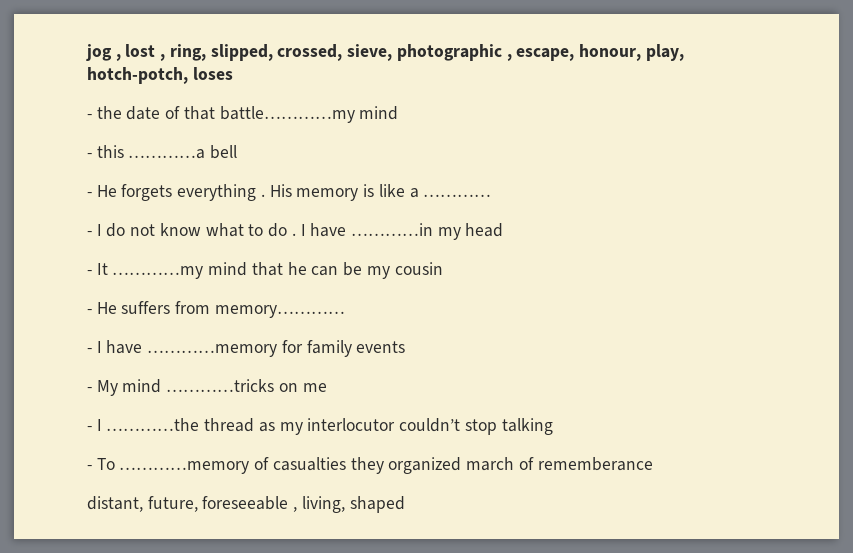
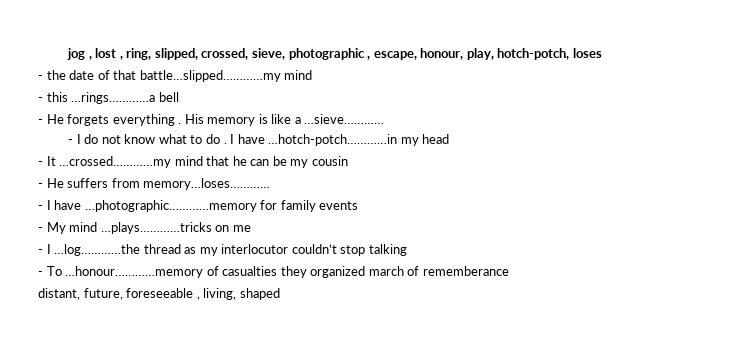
- - the date of that battle…………my mind
+ - the date of that battle…slipped…………my mind
- - this …………a bell
+ - this …rings…………a bell
- His memory is like a …………
+ His memory is like a …sieve…………
- I have …………in my head
+ I have …hotch-potch…………in my head
- - It …………my mind that he can be my cousin
+ - It …crossed…………my mind that he can be my cousin
- - He suffers from memory…………
+ - He suffers from memory…loses…………
- - I have …………memory for family events
+ - I have …photographic…………memory for family events
- - My mind …………tricks on me
+ - My mind …plays…………tricks on me
- - I …………the thread as my interlocutor couldn’t stop talking
+ - I …log…………the thread as my interlocutor couldn’t stop talking
- - To …………memory of casualties they organized march of rememberance
+ - To …honour…………memory of casualties they organized march of rememberance

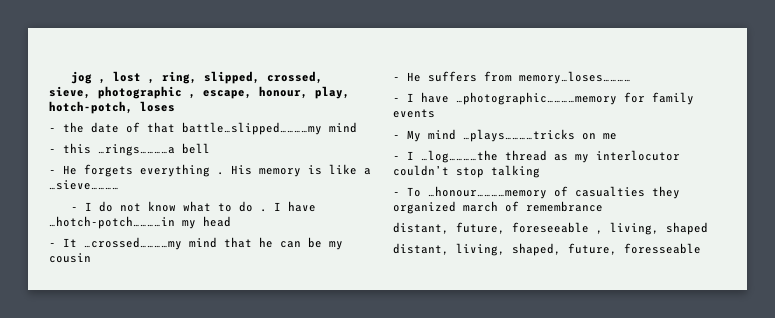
- - To …honour…………memory of casualties they organized march of rememberance
+ - To …honour…………memory of casualties they organized march of remembrance
+ distant, living, shaped, future, foresseable

